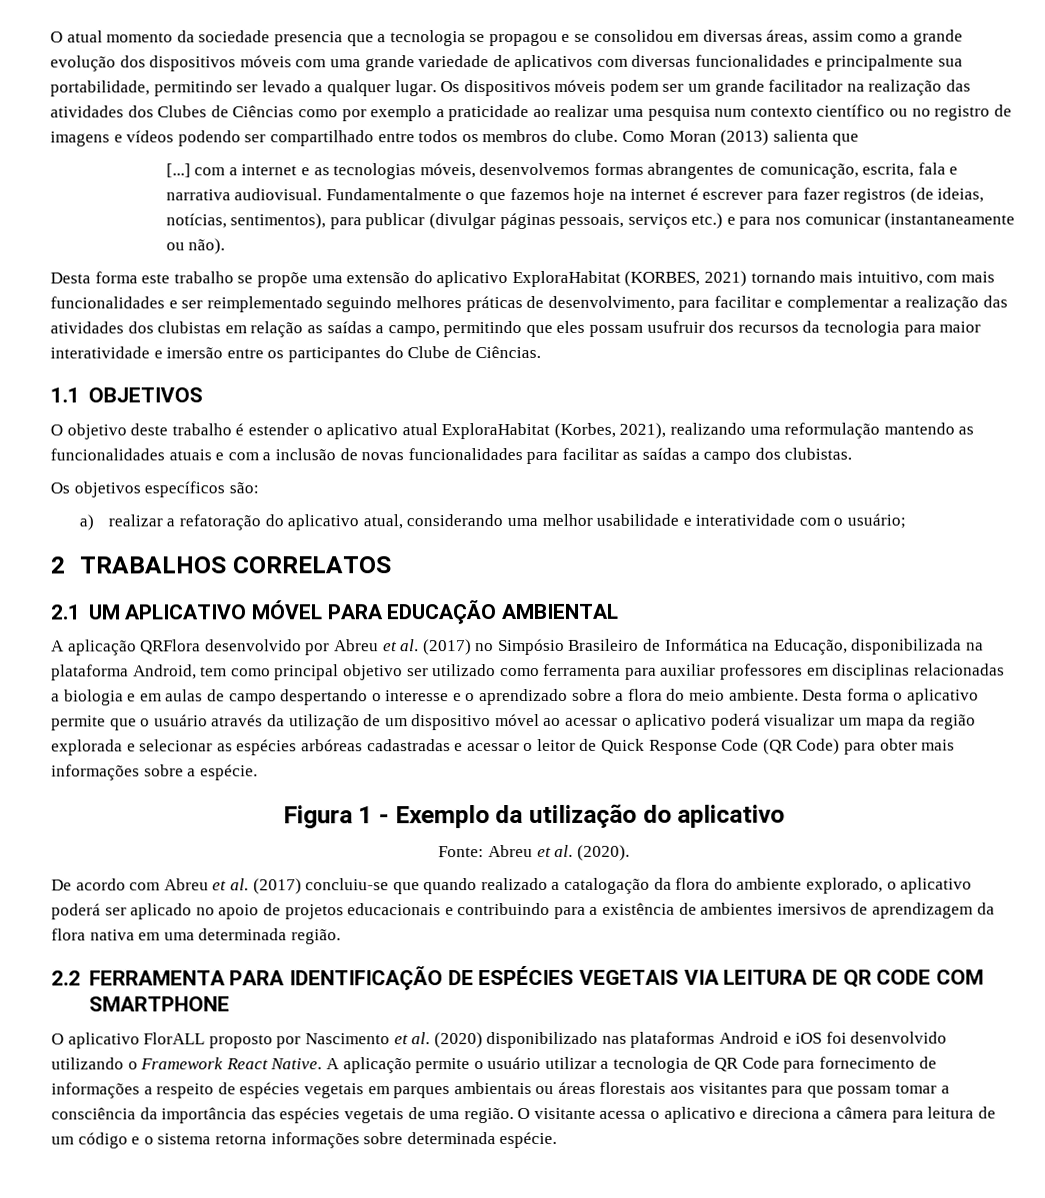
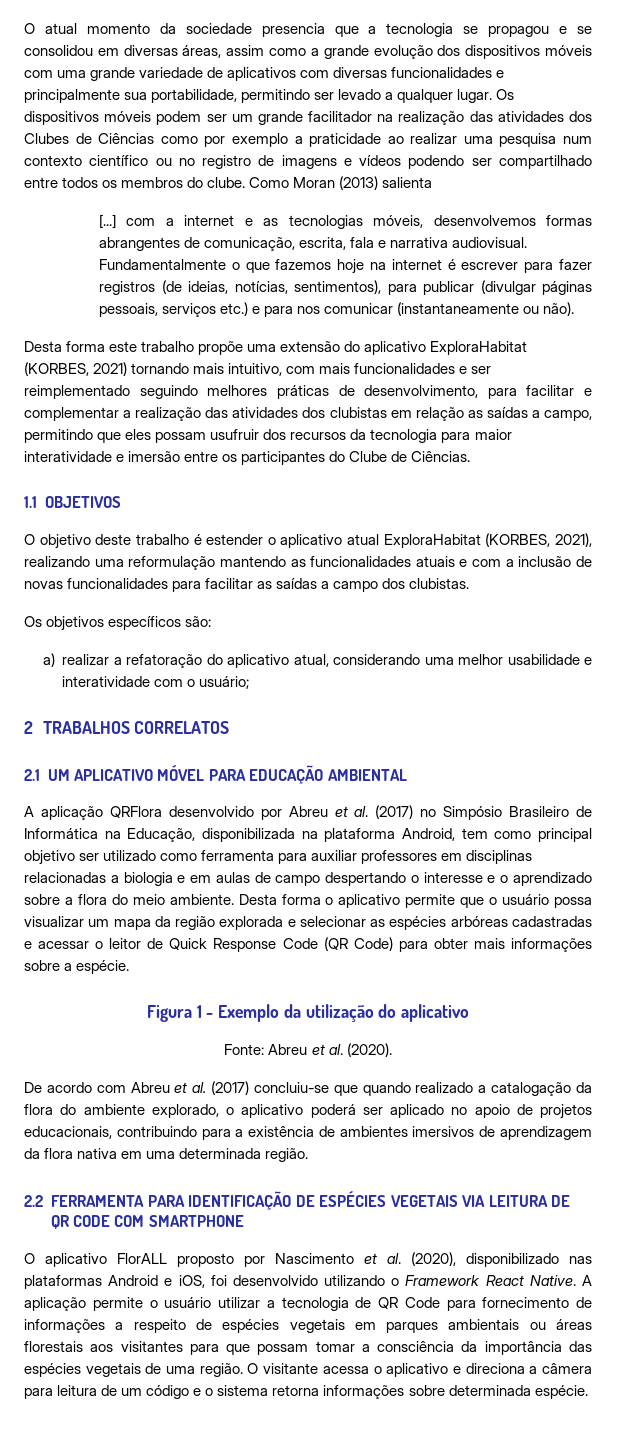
- Como Moran (2013) salienta que
+ Como Moran (2013) salienta
- Desta forma este trabalho se propõe uma extensão do aplicativo ExploraHabitat (KORBES, 2021) tornando mais intuitivo, com mais funcionalidades e ser reimplementado seguindo melhores práticas de desenvolvimento, para facilitar e complementar a realização das atividades dos clubistas em relação as saídas a campo, permitindo que eles possam usufruir dos recursos da tecnologia para maior interatividade e imersão entre os participantes do Clube de Ciências.
+ Desta forma este trabalho propõe uma extensão do aplicativo ExploraHabitat (KORBES, 2021) tornando mais intuitivo, com mais funcionalidades e ser reimplementado seguindo melhores práticas de desenvolvimento, para facilitar e complementar a realização das atividades dos clubistas em relação as saídas a campo, permitindo que eles possam usufruir dos recursos da tecnologia para maior interatividade e imersão entre os participantes do Clube de Ciências.
- O objetivo deste trabalho é estender o aplicativo atual ExploraHabitat (Korbes, 2021), realizando uma reformulação mantendo as funcionalidades atuais e com a inclusão de novas funcionalidades para facilitar as saídas a campo dos clubistas.
+ O objetivo deste trabalho é estender o aplicativo atual ExploraHabitat (KORBES, 2021), realizando uma reformulação mantendo as funcionalidades atuais e com a inclusão de novas funcionalidades para facilitar as saídas a campo dos clubistas.
- Desta forma o aplicativo permite que o usuário através da utilização de um dispositivo móvel ao acessar o aplicativo poderá visualizar um mapa da região explorada e selecionar as espécies arbóreas cadastradas e acessar o leitor de Quick Response Code (QR Code) para obter mais informações sobre a espécie.
+ Desta forma o aplicativo permite que o usuário possa visualizar um mapa da região explorada e selecionar as espécies arbóreas cadastradas e acessar o leitor de Quick Response Code (QR Code) para obter mais informações sobre a espécie.
- De acordo com Abreu et al. (2017) concluiu-se que quando realizado a catalogação da flora do ambiente explorado, o aplicativo poderá ser aplicado no apoio de projetos educacionais e contribuindo para a existência de ambientes imersivos de aprendizagem da flora nativa em uma determinada região.
+ De acordo com Abreu et al. (2017) concluiu-se que quando realizado a catalogação da flora do ambiente explorado, o aplicativo poderá ser aplicado no apoio de projetos educacionais, contribuindo para a existência de ambientes imersivos de aprendizagem da flora nativa em uma determinada região.
- O aplicativo FlorALL proposto por Nascimento et al. (2020) disponibilizado nas plataformas Android e iOS foi desenvolvido utilizando o Framework React Native.
+ O aplicativo FlorALL proposto por Nascimento et al. (2020), disponibilizado nas plataformas Android e iOS, foi desenvolvido utilizando o Framework React Native.

